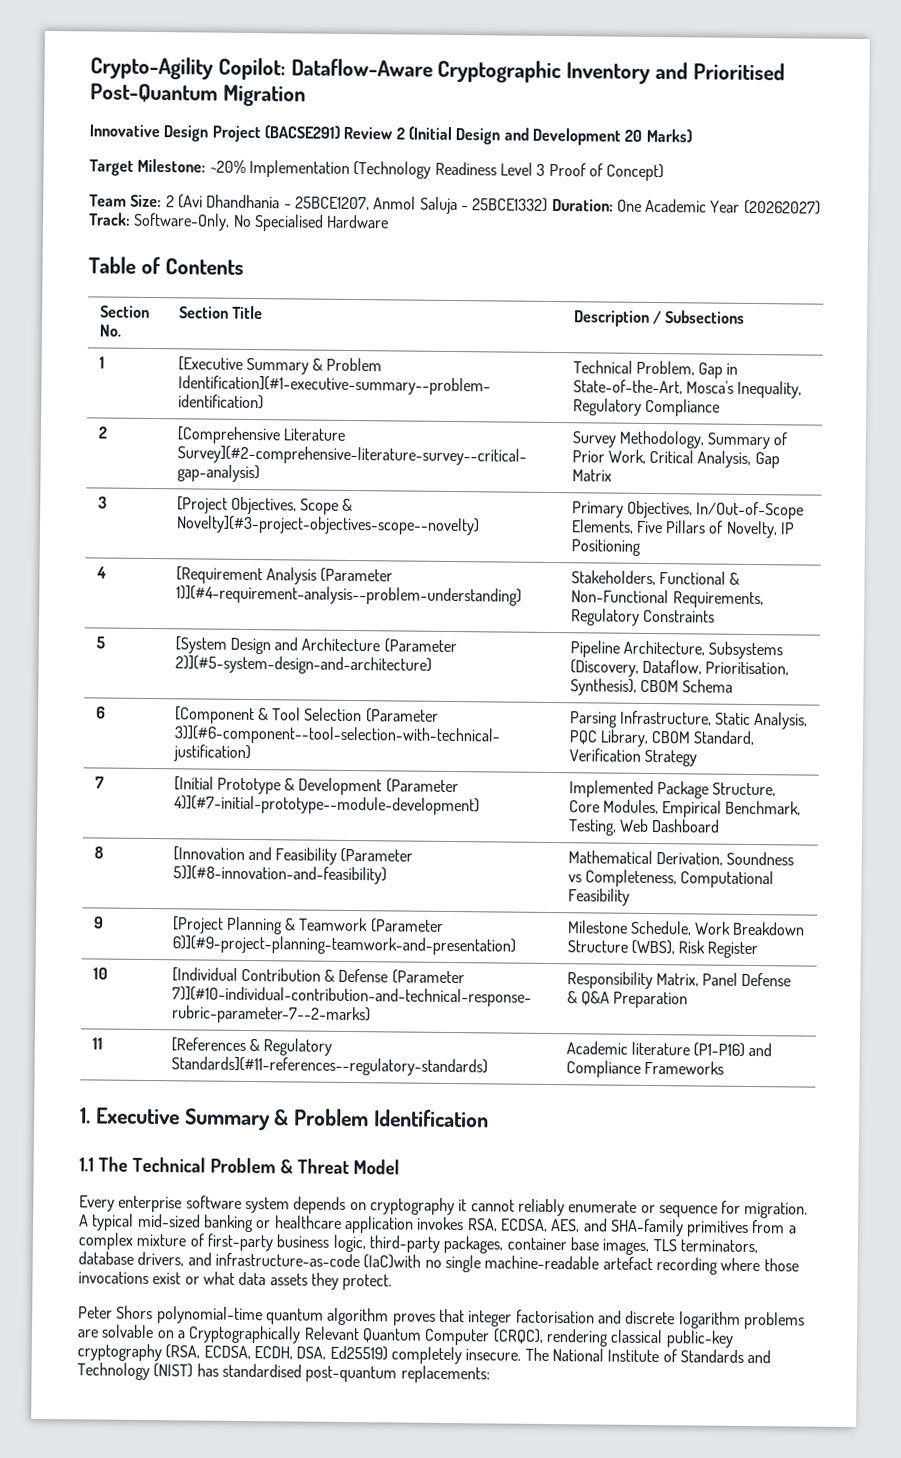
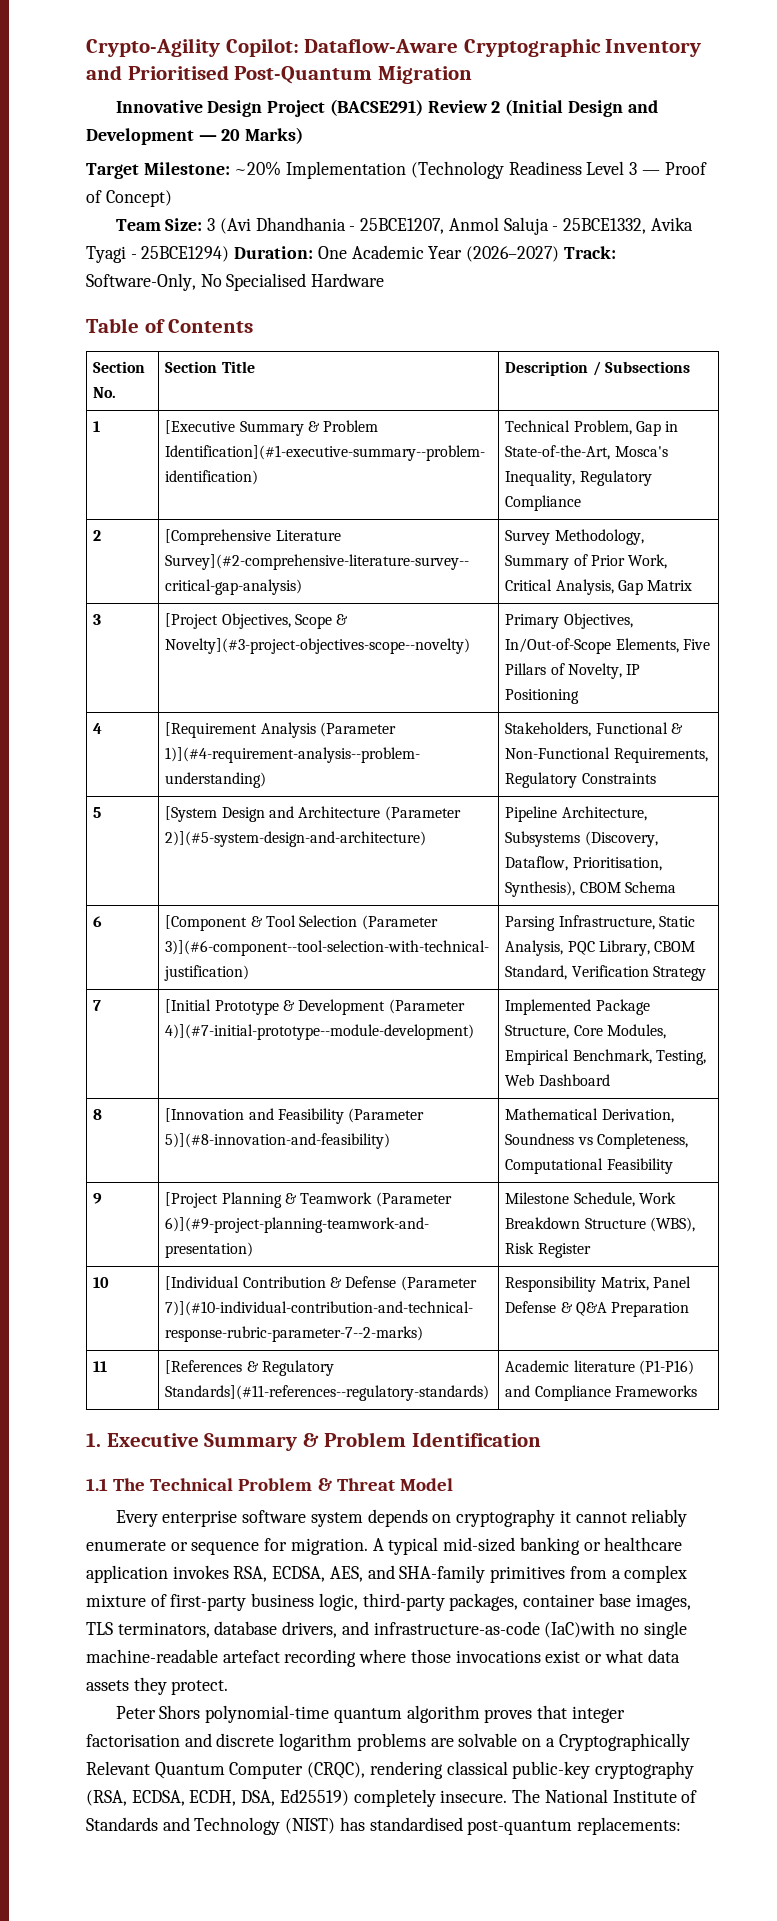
- Innovative Design Project (BACSE291) Review 2 (Initial Design and Development 20 Marks)
+ Innovative Design Project (BACSE291) Review 2 (Initial Design and Development — 20 Marks)
- Target Milestone: ~20% Implementation (Technology Readiness Level 3 Proof of Concept)
+ Target Milestone: ~20% Implementation (Technology Readiness Level 3 — Proof of Concept)
- Team Size: 2 (Avi Dhandhania - 25BCE1207, Anmol Saluja - 25BCE1332) Duration: One Academic Year (20262027) Track: Software-Only, No Specialised Hardware
+ Team Size: 3 (Avi Dhandhania - 25BCE1207, Anmol Saluja - 25BCE1332, Avika Tyagi - 25BCE1294) Duration: One Academic Year (2026–2027) Track: Software-Only, No Specialised Hardware

